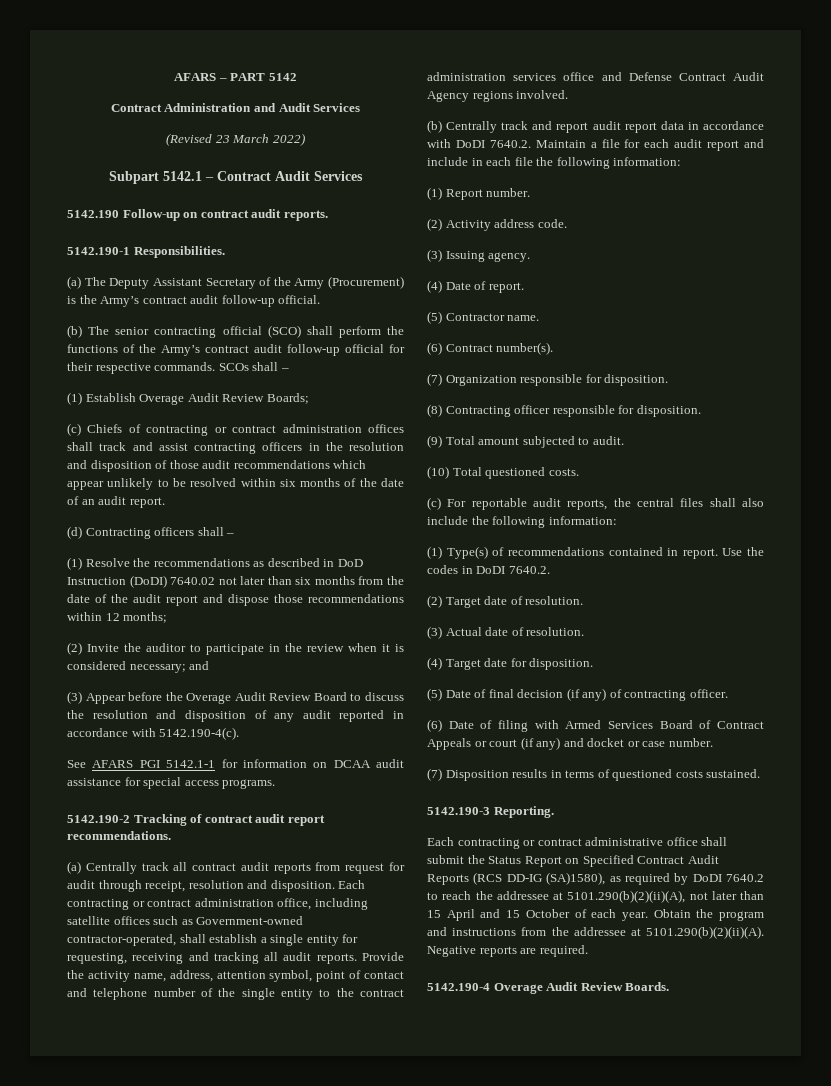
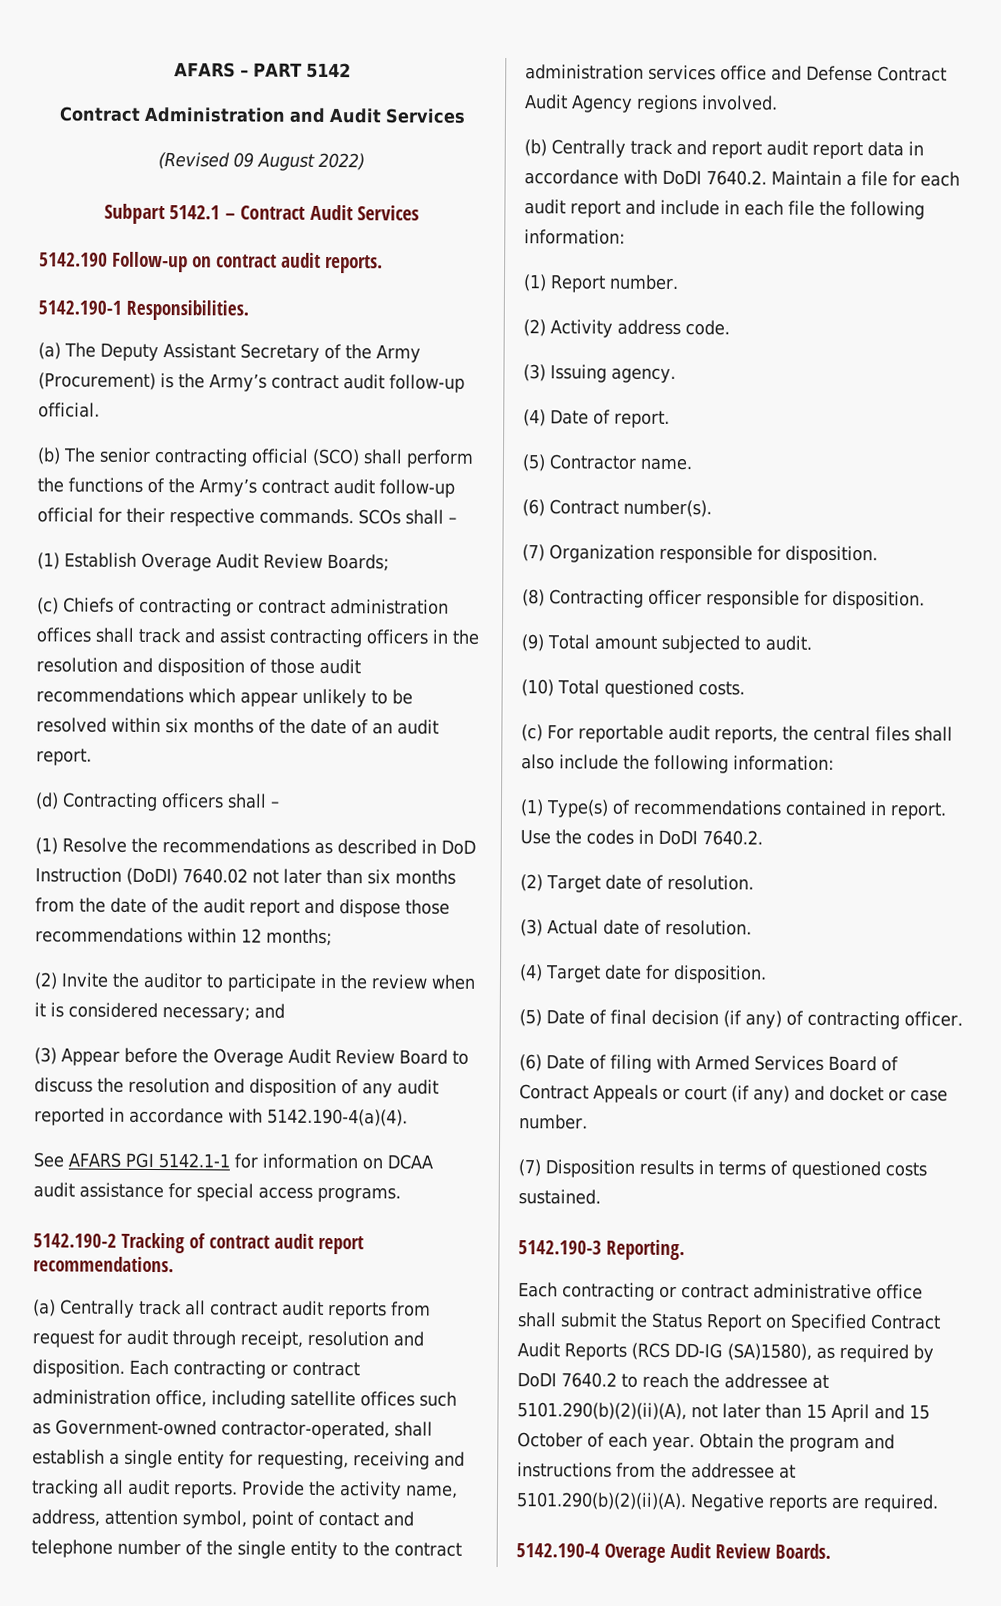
- (Revised 23 March 2022)
+ (Revised 09 August 2022)
- (3) Appear before the Overage Audit Review Board to discuss the resolution and disposition of any audit reported in accordance with 5142.190-4(c).
+ (3) Appear before the Overage Audit Review Board to discuss the resolution and disposition of any audit reported in accordance with 5142.190-4(a)(4).

